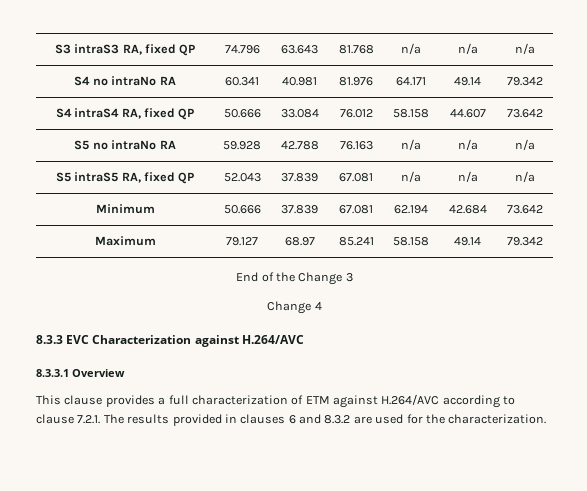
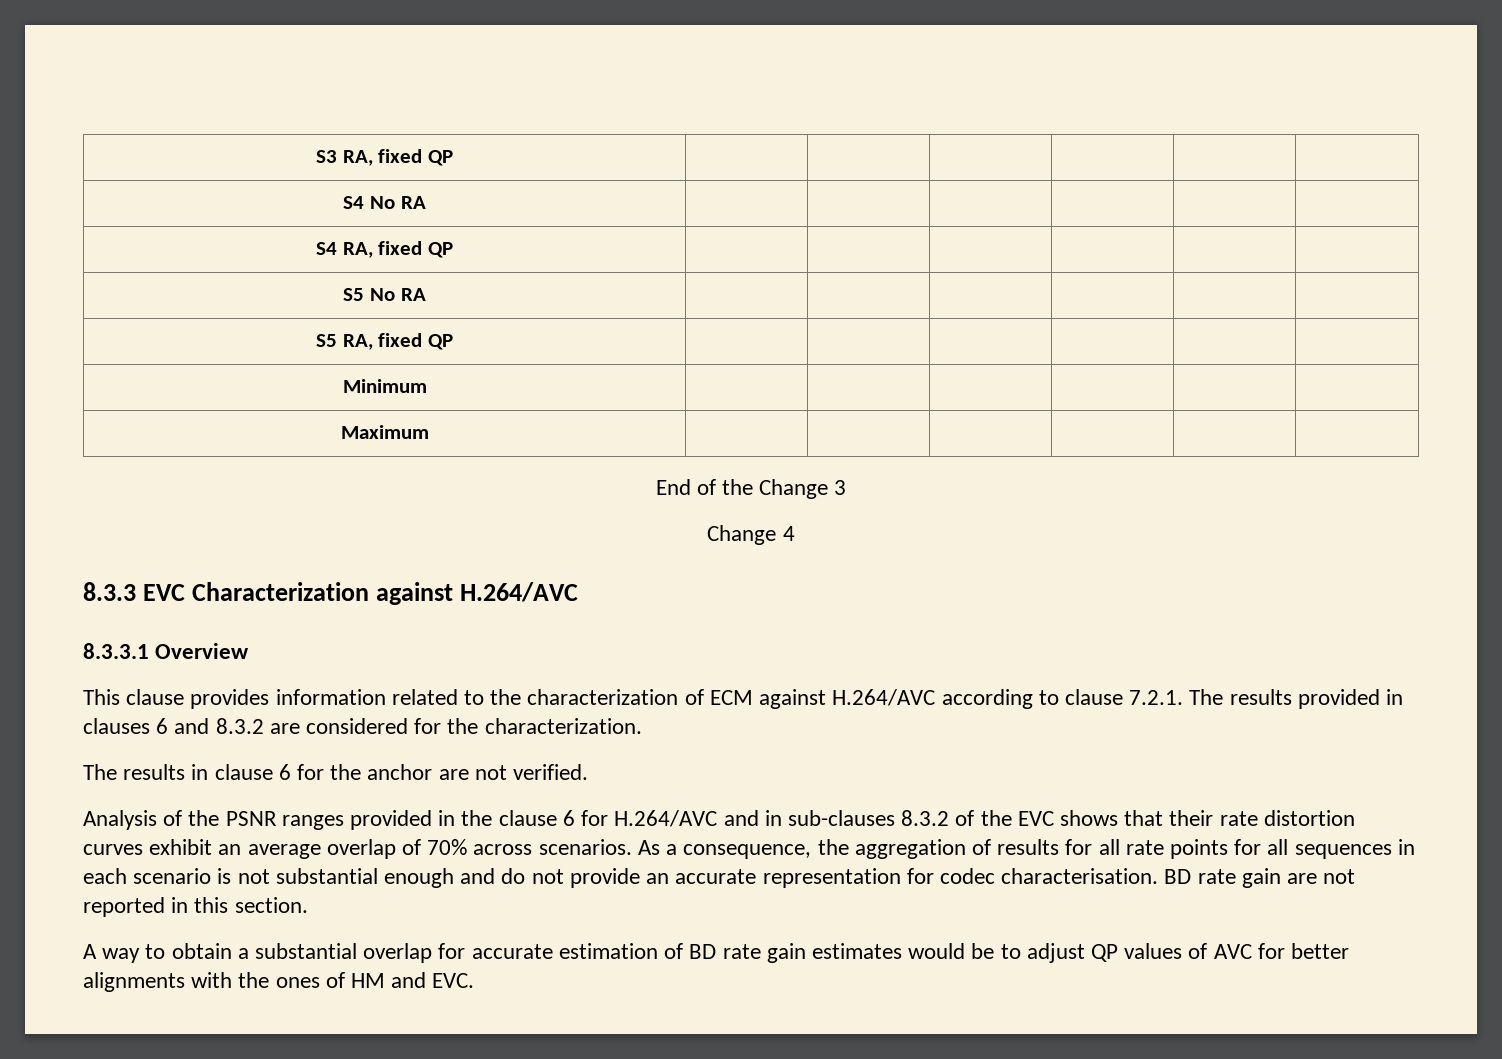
- S3 intraS3 RA, fixed QP | 74.796 | 63.643 | 81.768 | n/a | n/a | n/a
- S4 no intraNo RA | 60.341 | 40.981 | 81.976 | 64.171 | 49.14 | 79.342
- S4 intraS4 RA, fixed QP | 50.666 | 33.084 | 76.012 | 58.158 | 44.607 | 73.642
- S5 no intraNo RA | 59.928 | 42.788 | 76.163 | n/a | n/a | n/a
- S5 intraS5 RA, fixed QP | 52.043 | 37.839 | 67.081 | n/a | n/a | n/a
- Minimum | 50.666 | 37.839 | 67.081 | 62.194 | 42.684 | 73.642
- Maximum | 79.127 | 68.97 | 85.241 | 58.158 | 49.14 | 79.342
+ S3 RA, fixed QP | | | | | |
+ S4 No RA | | | | | |
+ S4 RA, fixed QP | | | | | |
+ S5 No RA | | | | | |
+ S5 RA, fixed QP | | | | | |
+ Minimum | | | | | |
+ Maximum | | | | | |
- This clause provides a full characterization of ETM against H.264/AVC according to clause 7.2.1. The results provided in clauses 6 and 8.3.2 are used for the characterization.
+ This clause provides information related to the characterization of ECM against H.264/AVC according to clause 7.2.1. The results provided in clauses 6 and 8.3.2 are considered for the characterization.
+ The results in clause 6 for the anchor are not verified.
+ Analysis of the PSNR ranges provided in the clause 6 for H.264/AVC and in sub-clauses 8.3.2 of the EVC shows that their rate distortion curves exhibit an average overlap of 70% across scenarios. As a consequence, the aggregation of results for all rate points for all sequences in each scenario is not substantial enough and do not provide an accurate representation for codec characterisation. BD rate gain are not reported in this section.
+ A way to obtain a substantial overlap for accurate estimation of BD rate gain estimates would be to adjust QP values of AVC for better alignments with the ones of HM and EVC.

